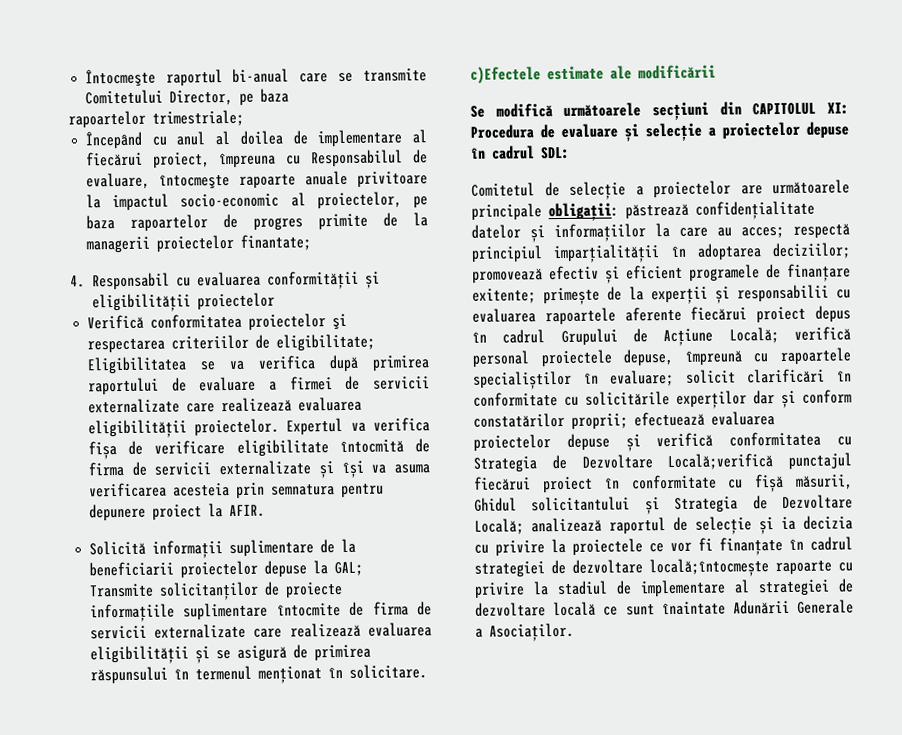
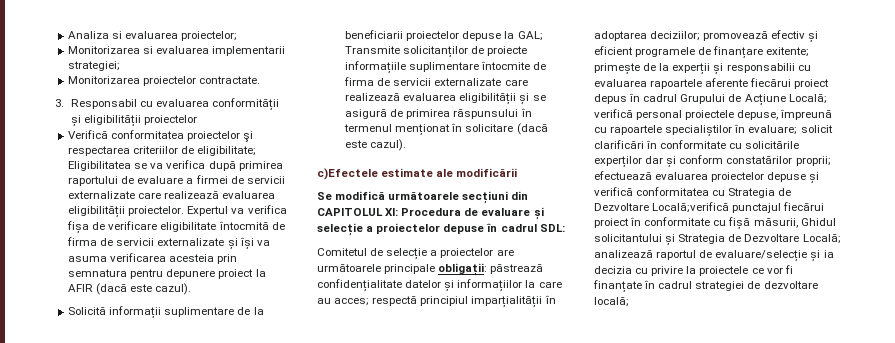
- Întocmeşte raportul bi-anual care se transmite Comitetului Director, pe baza
- rapoartelor trimestriale;
- Începând cu anul al doilea de implementare al fiecărui proiect, împreuna cu Responsabilul de evaluare, întocmeşte rapoarte anuale privitoare la impactul socio-economic al proiectelor, pe baza rapoartelor de progres primite de la managerii proiectelor finantate;
- 4. Responsabil cu evaluarea conformității și eligibilității proiectelor
+ Analiza si evaluarea proiectelor;
+ Monitorizarea si evaluarea implementarii strategiei;
+ Monitorizarea proiectelor contractate.
+ 3. Responsabil cu evaluarea conformității și eligibilității proiectelor
- Expertul va verifica fișa de verificare eligibilitate întocmită de firma de servicii externalizate și își va asuma verificarea acesteia prin semnatura pentru depunere proiect la AFIR.
+ Expertul va verifica fișa de verificare eligibilitate întocmită de firma de servicii externalizate și își va asuma verificarea acesteia prin semnatura pentru depunere proiect la AFIR (dacă este cazul).
- Solicită informații suplimentare de la beneficiarii proiectelor depuse la GAL; Transmite solicitanților de proiecte informațiile suplimentare întocmite de firma de servicii externalizate care realizează evaluarea eligibilității și se asigură de primirea răspunsului în termenul menționat în solicitare.
+ Solicită informații suplimentare de la beneficiarii proiectelor depuse la GAL; Transmite solicitanților de proiecte informațiile suplimentare întocmite de firma de servicii externalizate care realizează evaluarea eligibilității și se asigură de primirea răspunsului în termenul menționat în solicitare (dacă este cazul).
- analizează raportul de selecție și ia decizia cu privire la proiectele ce vor fi finanțate în cadrul strategiei de dezvoltare locală;întocmește rapoarte cu privire la stadiul de implementare al strategiei de dezvoltare locală ce sunt înaintate Adunării Generale a Asociaților.
+ analizează raportul de evaluare/selecție și ia decizia cu privire la proiectele ce vor fi finanțate în cadrul strategiei de dezvoltare locală;

